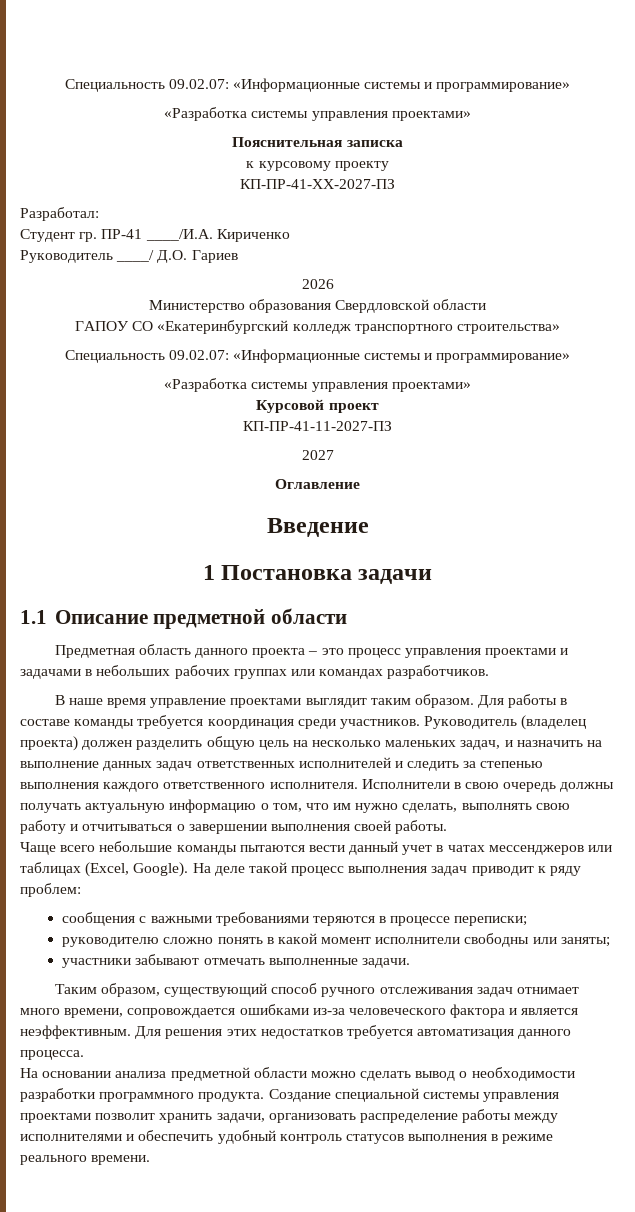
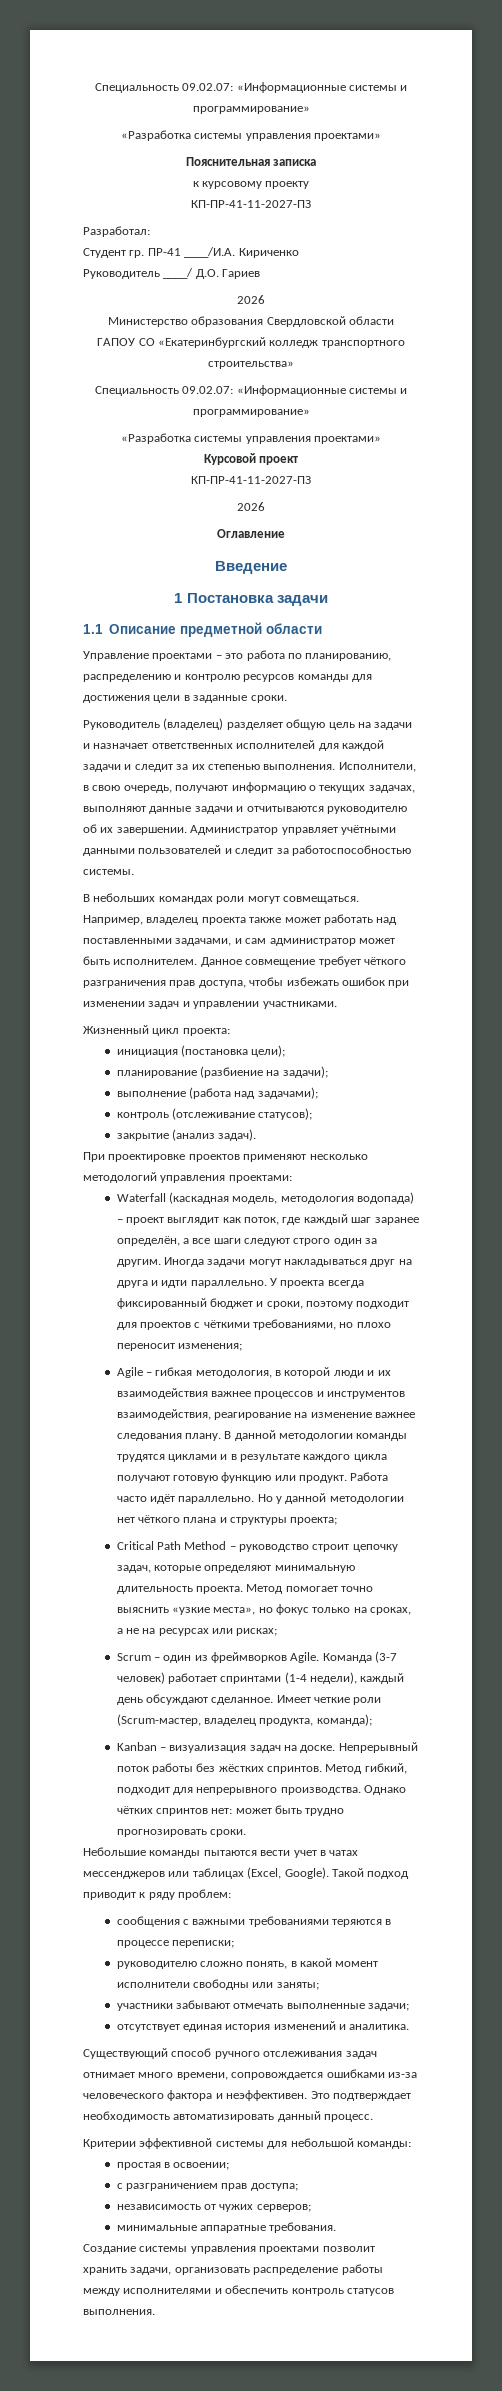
  к курсовому проекту
- КП-ПР-41-ХХ-2027-ПЗ
+ КП-ПР-41-11-2027-ПЗ
  Курсовой проект
  КП-ПР-41-11-2027-ПЗ
- 2027
+ 2026
- Предметная область данного проекта – это процесс управления проектами и задачами в небольших рабочих группах или командах разработчиков.
- В наше время управление проектами выглядит таким образом. Для работы в составе команды требуется координация среди участников. Руководитель (владелец проекта) должен разделить общую цель на несколько маленьких задач, и назначить на выполнение данных задач ответственных исполнителей и следить за степенью выполнения каждого ответственного исполнителя. Исполнители в свою очередь должны получать актуальную информацию о том, что им нужно сделать, выполнять свою работу и отчитываться о завершении выполнения своей работы.
- Чаще всего небольшие команды пытаются вести данный учет в чатах мессенджеров или таблицах (Excel, Google).
+ Управление проектами – это работа по планированию, распределению и контролю ресурсов команды для достижения цели в заданные сроки.
+ Руководитель (владелец) разделяет общую цель на задачи и назначает ответственных исполнителей для каждой задачи и следит за их степенью выполнения. Исполнители, в свою очередь, получают информацию о текущих задачах, выполняют данные задачи и отчитываются руководителю об их завершении. Администратор управляет учётными данными пользователей и следит за работоспособностью системы.
+ В небольших командах роли могут совмещаться. Например, владелец проекта также может работать над поставленными задачами, и сам администратор может быть исполнителем. Данное совмещение требует чёткого разграничения прав доступа, чтобы избежать ошибок при изменении задач и управлении участниками.
+ Жизненный цикл проекта:
+ инициация (постановка цели);
+ планирование (разбиение на задачи);
+ выполнение (работа над задачами);
+ контроль (отслеживание статусов);
+ закрытие (анализ задач).
+ При проектировке проектов применяют несколько методологий управления проектами:
+ Waterfall (каскадная модель, методология водопада) – проект выглядит как поток, где каждый шаг заранее определён, а все шаги следуют строго один за другим. Иногда задачи могут накладываться друг на друга и идти параллельно. У проекта всегда фиксированный бюджет и сроки, поэтому подходит для проектов с чёткими требованиями, но плохо переносит изменения;
+ Agile – гибкая методология, в которой люди и их взаимодействия важнее процессов и инструментов взаимодействия, реагирование на изменение важнее следования плану. В данной методологии команды трудятся циклами и в результате каждого цикла получают готовую функцию или продукт. Работа часто идёт параллельно. Но у данной методологии нет чёткого плана и структуры проекта;
+ Critical Path Method – руководство строит цепочку задач, которые определяют минимальную длительность проекта. Метод помогает точно выяснить «узкие места», но фокус только на сроках, а не на ресурсах или рисках;
+ Scrum – один из фреймворков Agile. Команда (3-7 человек) работает спринтами (1-4 недели), каждый день обсуждают сделанное. Имеет четкие роли (Scrum-мастер, владелец продукта, команда);
+ Kanban – визуализация задач на доске. Непрерывный поток работы без жёстких спринтов. Метод гибкий, подходит для непрерывного производства. Однако чётких спринтов нет: может быть трудно прогнозировать сроки.
+ Небольшие команды пытаются вести учет в чатах мессенджеров или таблицах (Excel, Google).
- На деле такой процесс выполнения задач приводит к ряду проблем:
+ Такой подход приводит к ряду проблем:
- руководителю сложно понять в какой момент исполнители свободны или заняты;
+ руководителю сложно понять, в какой момент исполнители свободны или заняты;
- участники забывают отмечать выполненные задачи.
- Таким образом, существующий способ ручного отслеживания задач отнимает много времени, сопровождается ошибками из-за человеческого фактора и является неэффективным. Для решения этих недостатков требуется автоматизация данного процесса.
- На основании анализа предметной области можно сделать вывод о необходимости разработки программного продукта. Создание специальной системы управления проектами позволит хранить задачи, организовать распределение работы между исполнителями и обеспечить удобный контроль статусов выполнения в режиме реального времени.
+ участники забывают отмечать выполненные задачи;
+ отсутствует единая история изменений и аналитика.
+ Существующий способ ручного отслеживания задач отнимает много времени, сопровождается ошибками из-за человеческого фактора и неэффективен. Это подтверждает необходимость автоматизировать данный процесс.
+ Критерии эффективной системы для небольшой команды:
+ простая в освоении;
+ с разграничением прав доступа;
+ независимость от чужих серверов;
+ минимальные аппаратные требования.
+ Создание системы управления проектами позволит хранить задачи, организовать распределение работы между исполнителями и обеспечить контроль статусов выполнения.

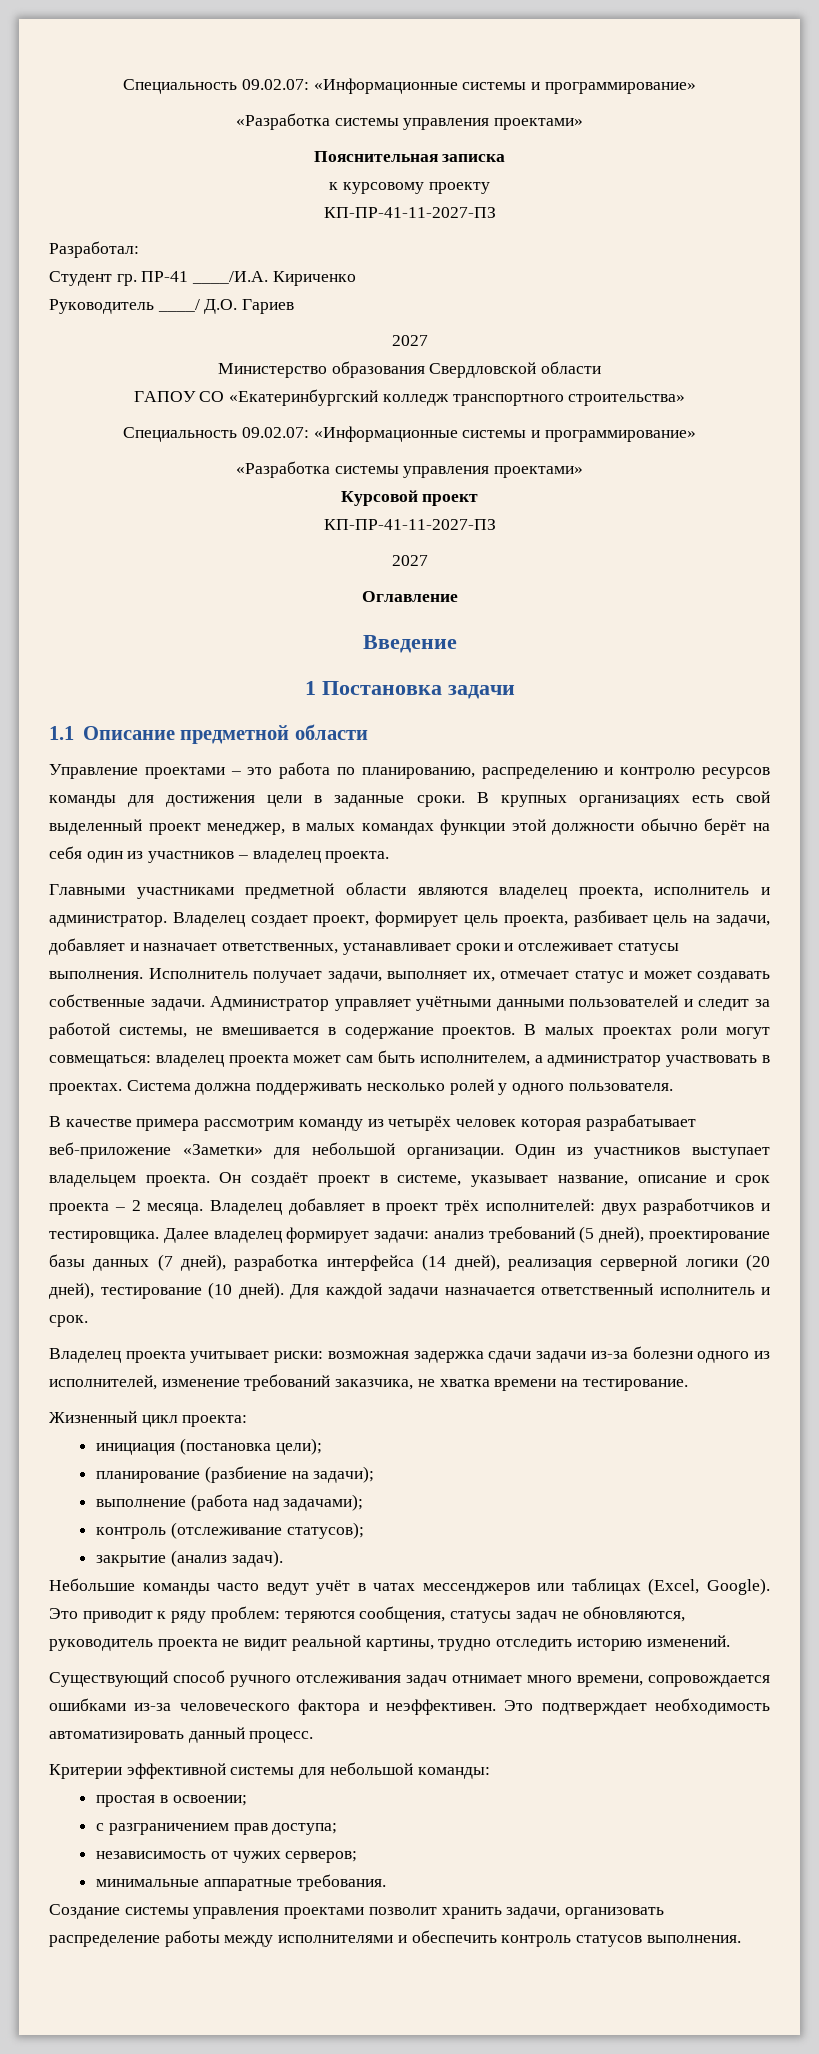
  Руководитель ____/ Д.О. Гариев
- 2026
+ 2027
  Курсовой проект
  КП-ПР-41-11-2027-ПЗ
- 2026
+ 2027
- Управление проектами – это работа по планированию, распределению и контролю ресурсов команды для достижения цели в заданные сроки.
- Руководитель (владелец) разделяет общую цель на задачи и назначает ответственных исполнителей для каждой задачи и следит за их степенью выполнения. Исполнители, в свою очередь, получают информацию о текущих задачах, выполняют данные задачи и отчитываются руководителю об их завершении.
+ Управление проектами – это работа по планированию, распределению и контролю ресурсов команды для достижения цели в заданные сроки. В крупных организациях есть свой выделенный проект менеджер, в малых командах функции этой должности обычно берёт на себя один из участников – владелец проекта.
+ Главными участниками предметной области являются владелец проекта, исполнитель и администратор. Владелец создает проект, формирует цель проекта, разбивает цель на задачи, добавляет и назначает ответственных, устанавливает сроки и отслеживает статусы выполнения. Исполнитель получает задачи, выполняет их, отмечает статус и может создавать собственные задачи.
- Администратор управляет учётными данными пользователей и следит за работоспособностью системы.
- В небольших командах роли могут совмещаться. Например, владелец проекта также может работать над поставленными задачами, и сам администратор может быть исполнителем. Данное совмещение требует чёткого разграничения прав доступа, чтобы избежать ошибок при изменении задач и управлении участниками.
+ Администратор управляет учётными данными пользователей и следит за работой системы, не вмешивается в содержание проектов. В малых проектах роли могут совмещаться: владелец проекта может сам быть исполнителем, а администратор участвовать в проектах. Система должна поддерживать несколько ролей у одного пользователя.
+ В качестве примера рассмотрим команду из четырёх человек которая разрабатывает веб-приложение «Заметки» для небольшой организации. Один из участников выступает владельцем проекта. Он создаёт проект в системе, указывает название, описание и срок проекта – 2 месяца. Владелец добавляет в проект трёх исполнителей: двух разработчиков и тестировщика. Далее владелец формирует задачи: анализ требований (5 дней), проектирование базы данных (7 дней), разработка интерфейса (14 дней), реализация серверной логики (20 дней), тестирование (10 дней). Для каждой задачи назначается ответственный исполнитель и срок.
+ Владелец проекта учитывает риски: возможная задержка сдачи задачи из-за болезни одного из исполнителей, изменение требований заказчика, не хватка времени на тестирование.
- При проектировке проектов применяют несколько методологий управления проектами:
- Waterfall (каскадная модель, методология водопада) – проект выглядит как поток, где каждый шаг заранее определён, а все шаги следуют строго один за другим. Иногда задачи могут накладываться друг на друга и идти параллельно. У проекта всегда фиксированный бюджет и сроки, поэтому подходит для проектов с чёткими требованиями, но плохо переносит изменения;
- Agile – гибкая методология, в которой люди и их взаимодействия важнее процессов и инструментов взаимодействия, реагирование на изменение важнее следования плану. В данной методологии команды трудятся циклами и в результате каждого цикла получают готовую функцию или продукт. Работа часто идёт параллельно. Но у данной методологии нет чёткого плана и структуры проекта;
- Critical Path Method – руководство строит цепочку задач, которые определяют минимальную длительность проекта. Метод помогает точно выяснить «узкие места», но фокус только на сроках, а не на ресурсах или рисках;
- Scrum – один из фреймворков Agile. Команда (3-7 человек) работает спринтами (1-4 недели), каждый день обсуждают сделанное. Имеет четкие роли (Scrum-мастер, владелец продукта, команда);
- Kanban – визуализация задач на доске. Непрерывный поток работы без жёстких спринтов. Метод гибкий, подходит для непрерывного производства. Однако чётких спринтов нет: может быть трудно прогнозировать сроки.
- Небольшие команды пытаются вести учет в чатах мессенджеров или таблицах (Excel, Google).
+ Небольшие команды часто ведут учёт в чатах мессенджеров или таблицах (Excel, Google).
- Такой подход приводит к ряду проблем:
- сообщения с важными требованиями теряются в процессе переписки;
- руководителю сложно понять, в какой момент исполнители свободны или заняты;
- участники забывают отмечать выполненные задачи;
- отсутствует единая история изменений и аналитика.
+ Это приводит к ряду проблем: теряются сообщения, статусы задач не обновляются, руководитель проекта не видит реальной картины, трудно отследить историю изменений.

